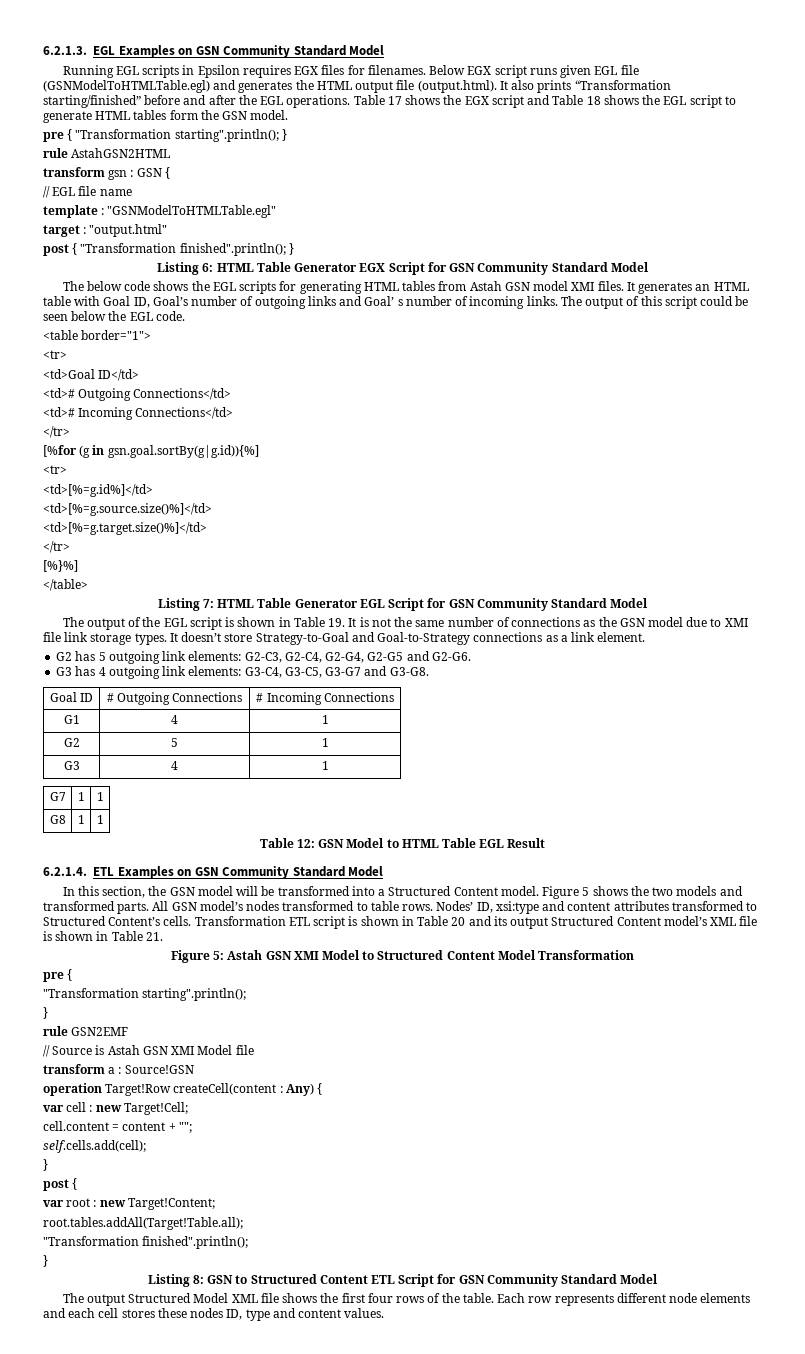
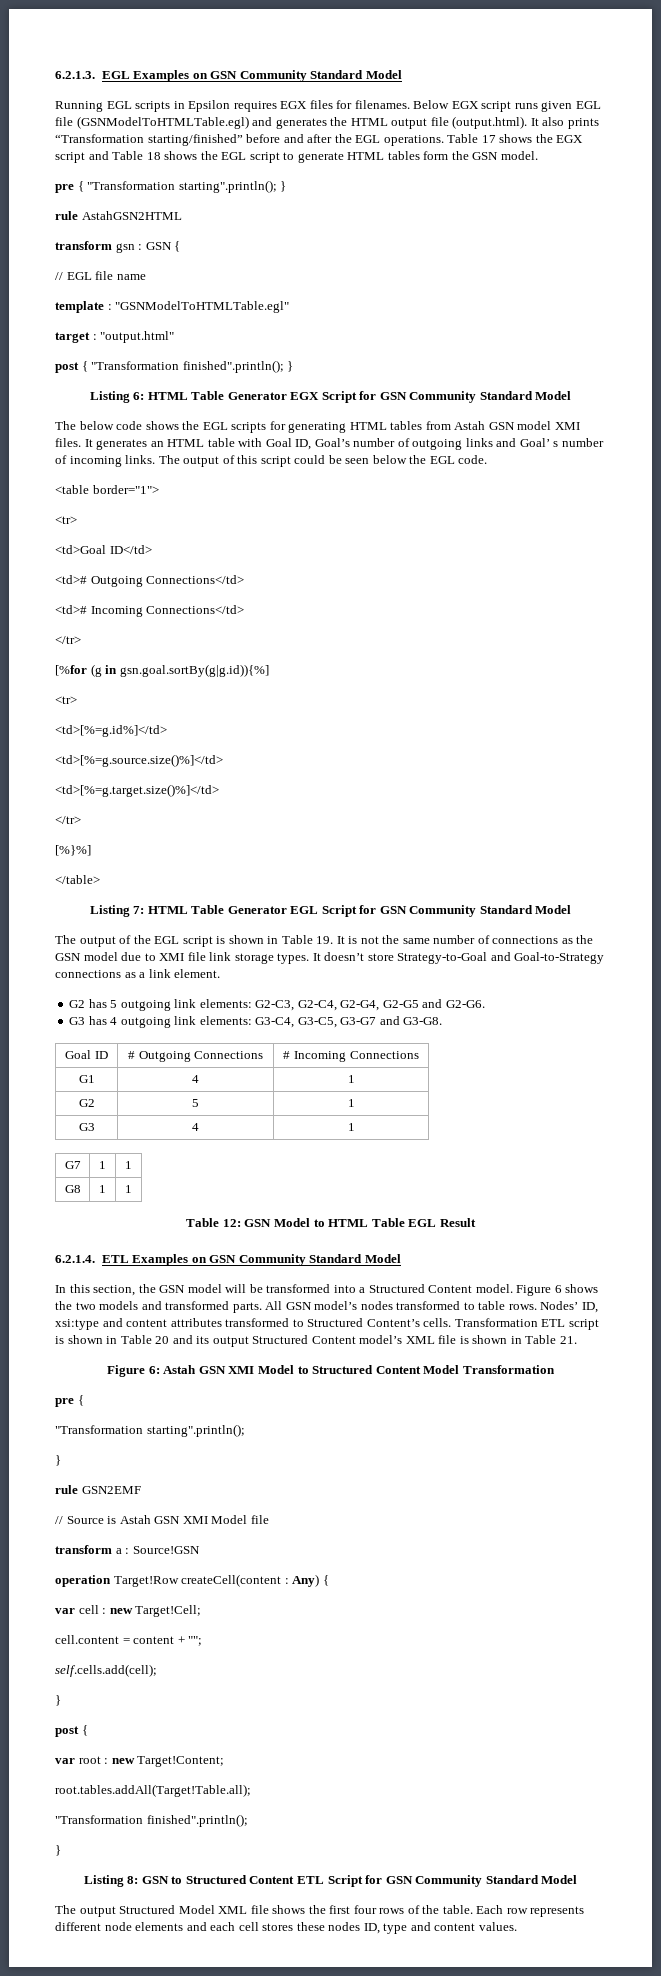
- Figure 5 shows the two models and transformed parts.
+ Figure 6 shows the two models and transformed parts.
- Figure 5: Astah GSN XMI Model to Structured Content Model Transformation
+ Figure 6: Astah GSN XMI Model to Structured Content Model Transformation

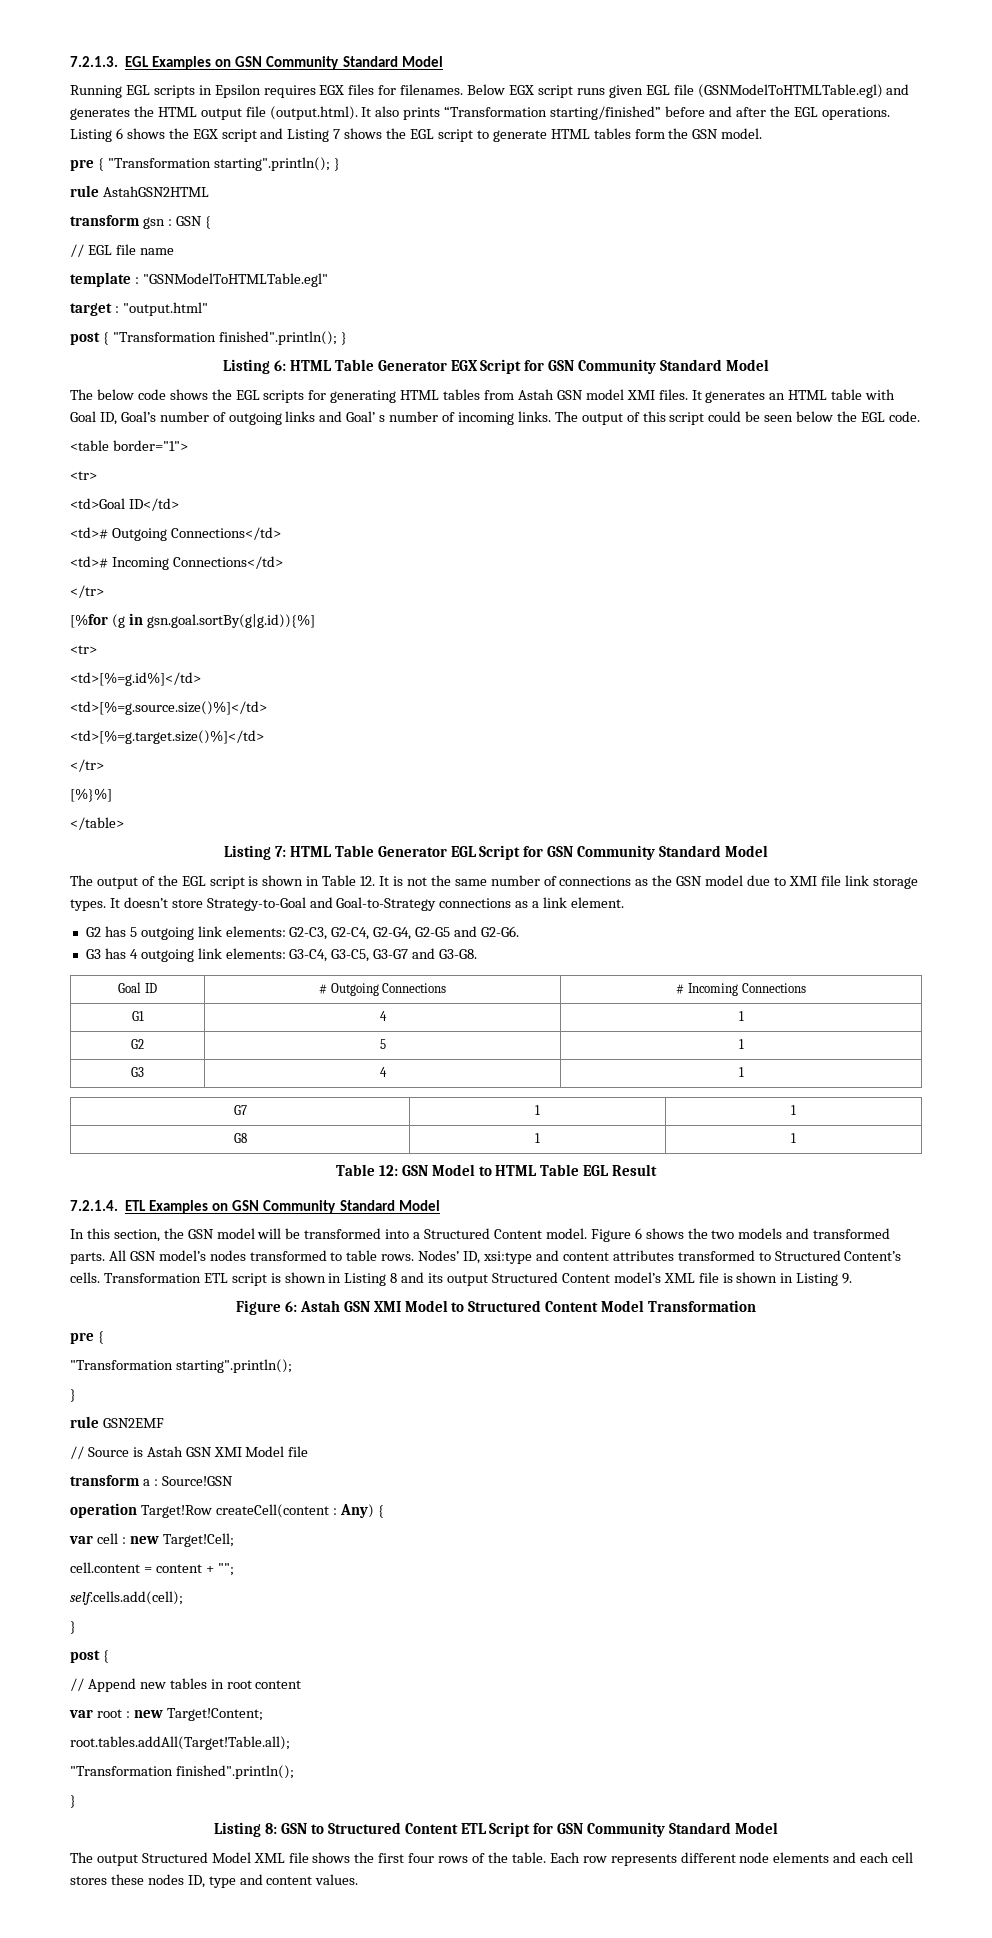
- 6.2.1.3. EGL Examples on GSN Community Standard Model
+ 7.2.1.3. EGL Examples on GSN Community Standard Model
- Table 17 shows the EGX script and Table 18 shows the EGL script to generate HTML tables form the GSN model.
+ Listing 6 shows the EGX script and Listing 7 shows the EGL script to generate HTML tables form the GSN model.
- The output of the EGL script is shown in Table 19. It is not the same number of connections as the GSN model due to XMI file link storage types.
+ The output of the EGL script is shown in Table 12. It is not the same number of connections as the GSN model due to XMI file link storage types.
- 6.2.1.4. ETL Examples on GSN Community Standard Model
+ 7.2.1.4. ETL Examples on GSN Community Standard Model
- Transformation ETL script is shown in Table 20 and its output Structured Content model’s XML file is shown in Table 21.
+ Transformation ETL script is shown in Listing 8 and its output Structured Content model’s XML file is shown in Listing 9.
+ // Append new tables in root content

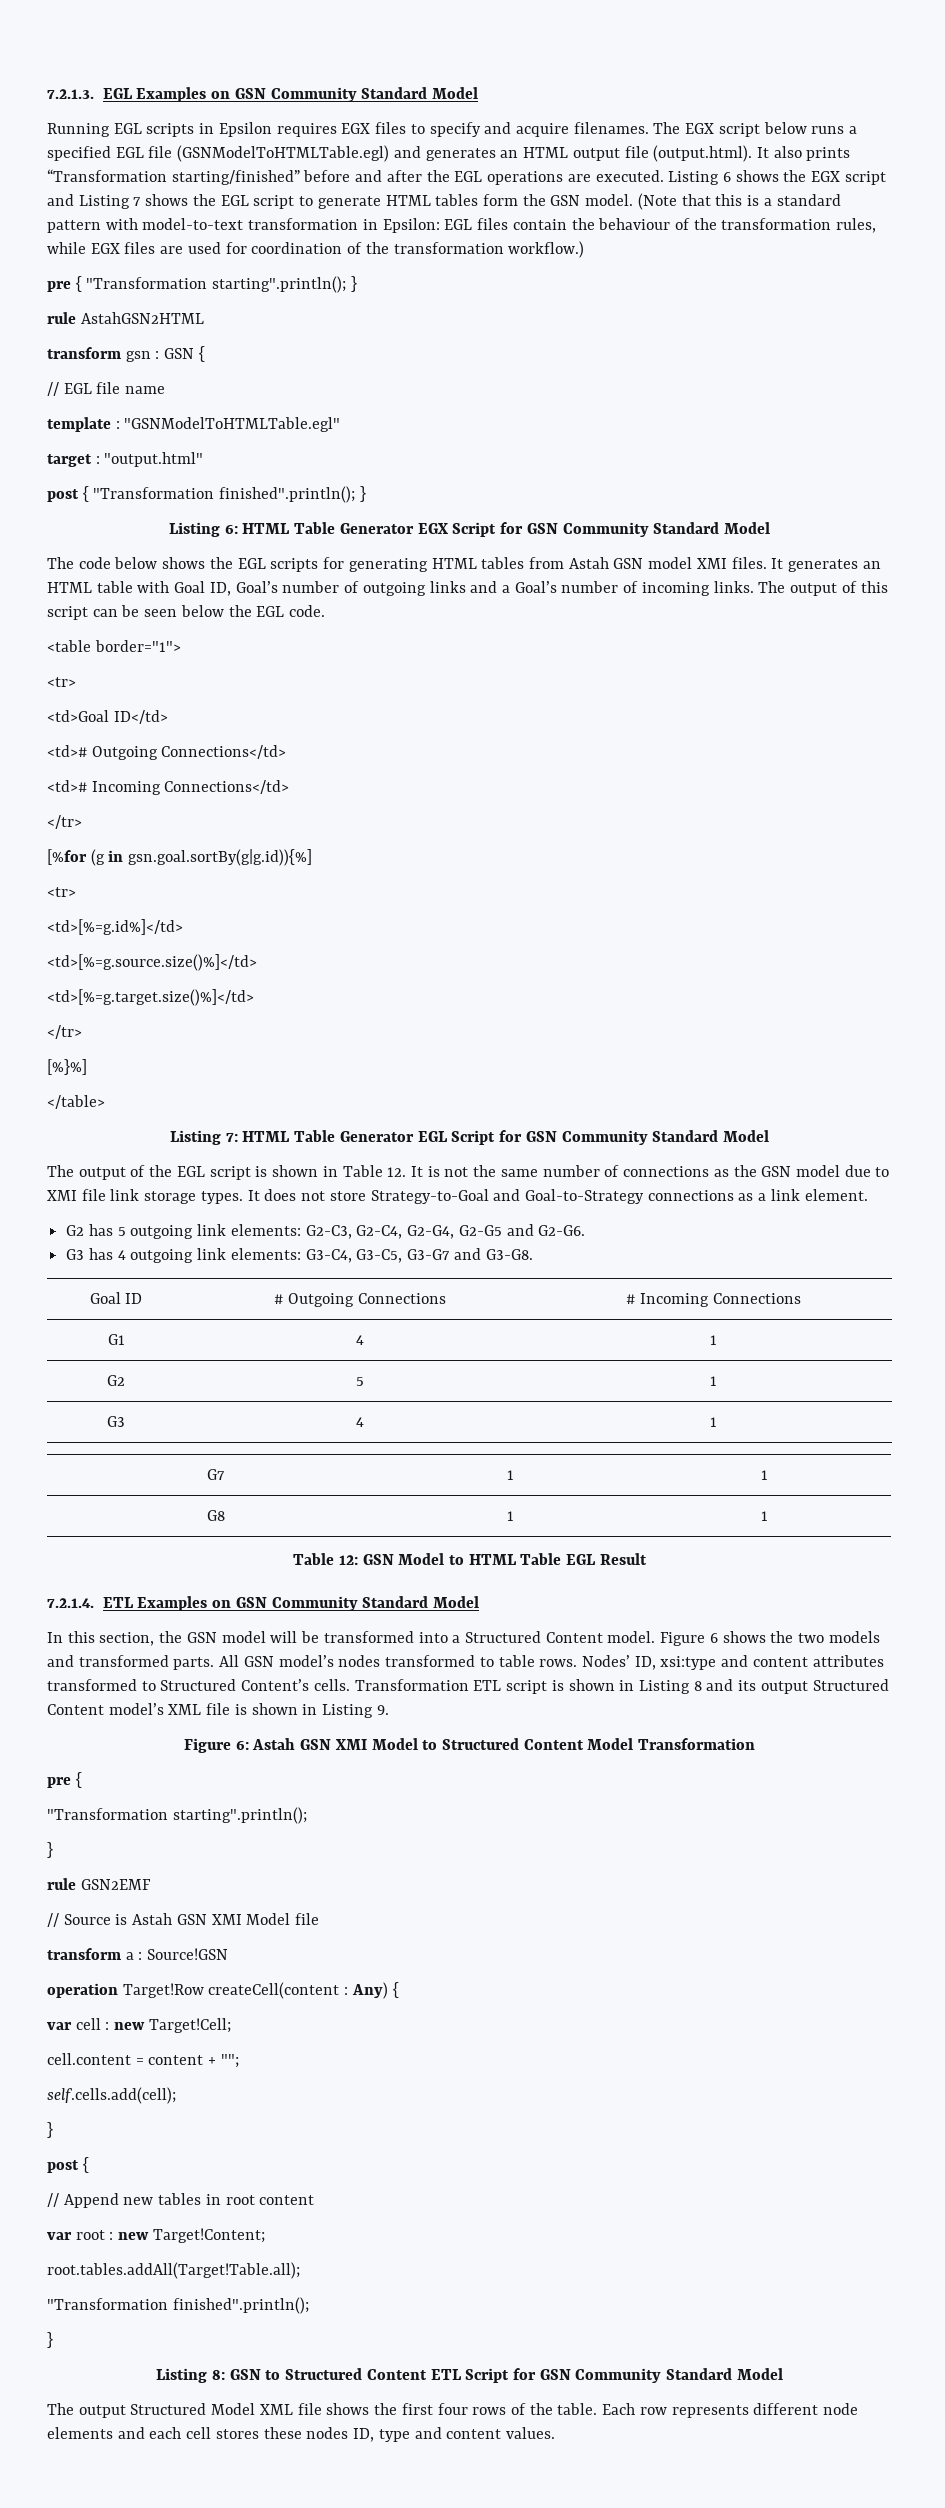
- Running EGL scripts in Epsilon requires EGX files for filenames. Below EGX script runs given EGL file (GSNModelToHTMLTable.egl) and generates the HTML output file (output.html). It also prints “Transformation starting/finished” before and after the EGL operations.
+ Running EGL scripts in Epsilon requires EGX files to specify and acquire filenames. The EGX script below runs a specified EGL file (GSNModelToHTMLTable.egl) and generates an HTML output file (output.html). It also prints “Transformation starting/finished” before and after the EGL operations are executed.
+ (Note that this is a standard pattern with model-to-text transformation in Epsilon: EGL files contain the behaviour of the transformation rules, while EGX files are used for coordination of the transformation workflow.)
- The below code shows the EGL scripts for generating HTML tables from Astah GSN model XMI files.
+ The code below shows the EGL scripts for generating HTML tables from Astah GSN model XMI files.
- It generates an HTML table with Goal ID, Goal’s number of outgoing links and Goal’ s number of incoming links.
+ It generates an HTML table with Goal ID, Goal’s number of outgoing links and a Goal’s number of incoming links.
- The output of this script could be seen below the EGL code.
+ The output of this script can be seen below the EGL code.
- It doesn’t store Strategy-to-Goal and Goal-to-Strategy connections as a link element.
+ It does not store Strategy-to-Goal and Goal-to-Strategy connections as a link element.

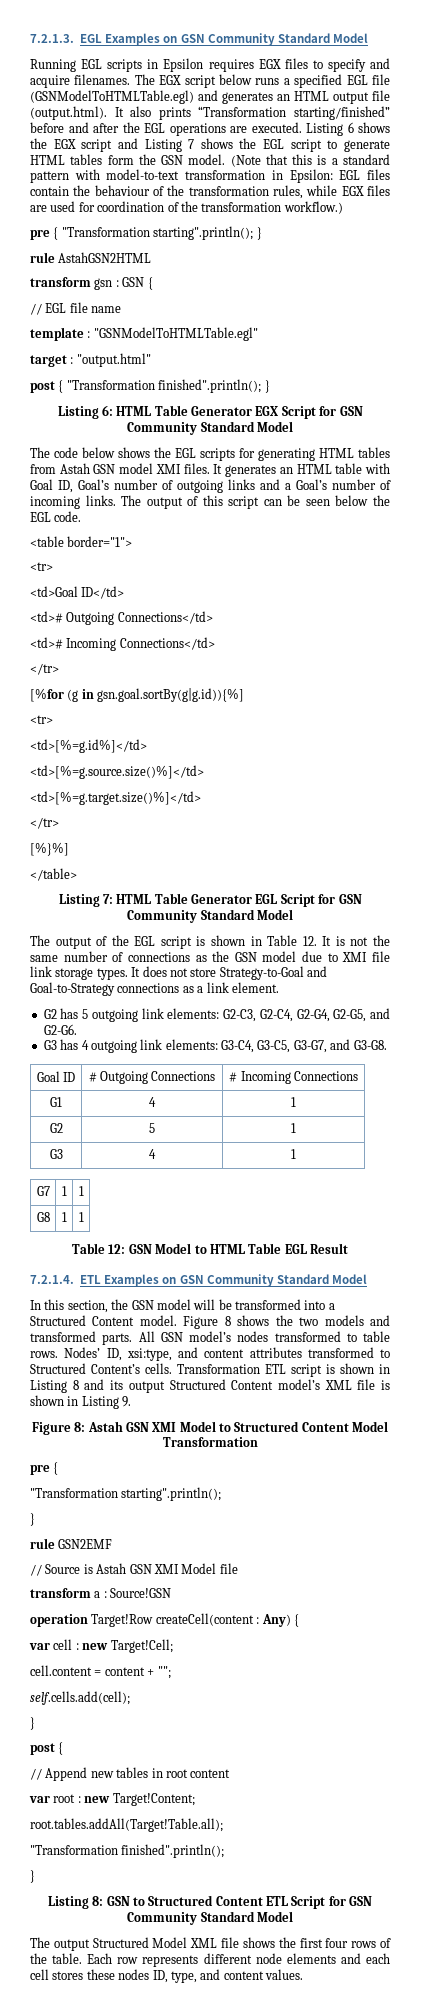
- G2 has 5 outgoing link elements: G2-C3, G2-C4, G2-G4, G2-G5 and G2-G6.
+ G2 has 5 outgoing link elements: G2-C3, G2-C4, G2-G4, G2-G5, and G2-G6.
- G3 has 4 outgoing link elements: G3-C4, G3-C5, G3-G7 and G3-G8.
+ G3 has 4 outgoing link elements: G3-C4, G3-C5, G3-G7, and G3-G8.
- Figure 6 shows the two models and transformed parts.
+ Figure 8 shows the two models and transformed parts.
- Nodes’ ID, xsi:type and content attributes transformed to Structured Content’s cells.
+ Nodes’ ID, xsi:type, and content attributes transformed to Structured Content’s cells.
- Figure 6: Astah GSN XMI Model to Structured Content Model Transformation
+ Figure 8: Astah GSN XMI Model to Structured Content Model Transformation
- Each row represents different node elements and each cell stores these nodes ID, type and content values.
+ Each row represents different node elements and each cell stores these nodes ID, type, and content values.

